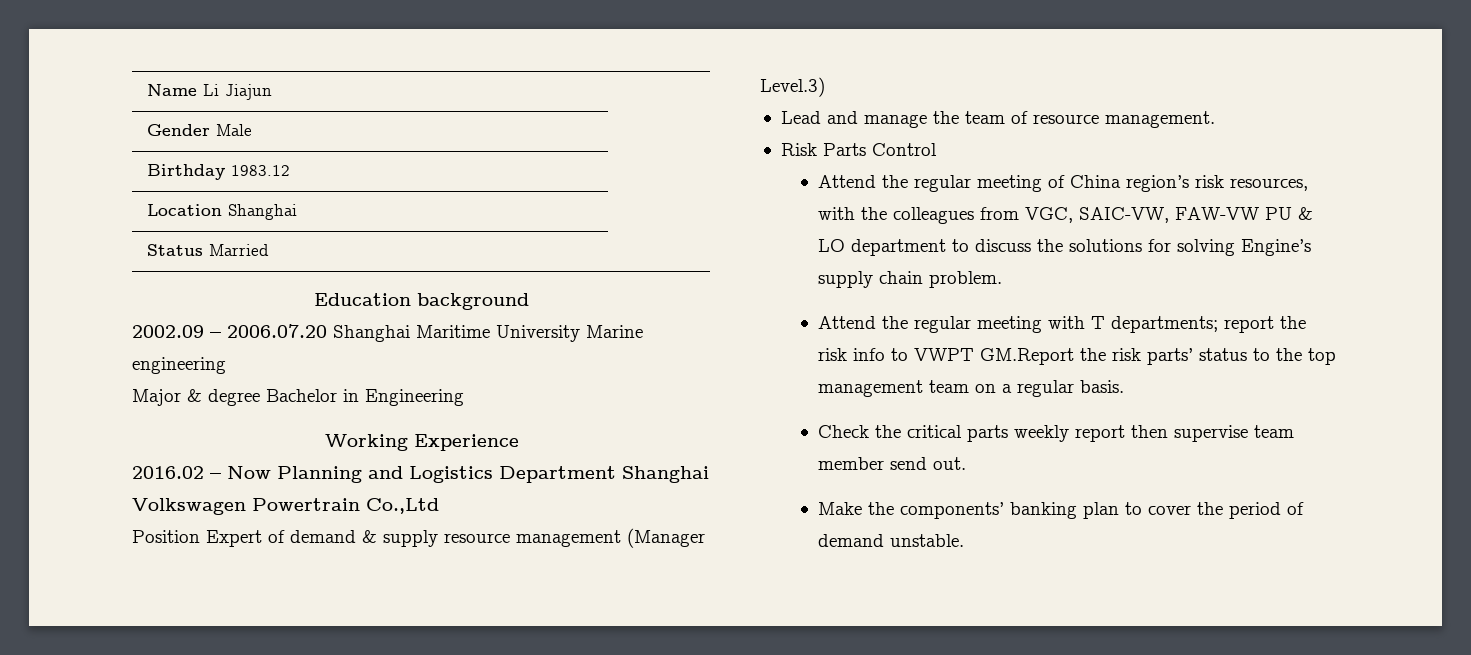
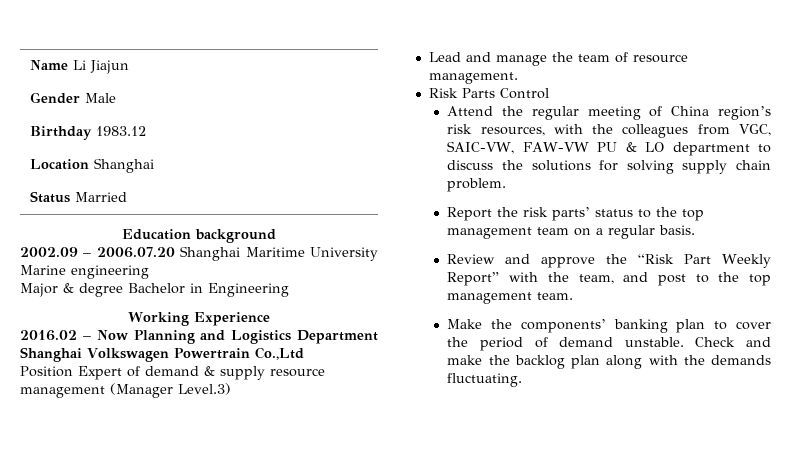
- Attend the regular meeting of China region’s risk resources, with the colleagues from VGC, SAIC-VW, FAW-VW PU & LO department to discuss the solutions for solving Engine’s supply chain problem.
+ Attend the regular meeting of China region’s risk resources, with the colleagues from VGC, SAIC-VW, FAW-VW PU & LO department to discuss the solutions for solving supply chain problem.
- Attend the regular meeting with T departments; report the risk info to VWPT GM.Report the risk parts’ status to the top management team on a regular basis.
+ Report the risk parts’ status to the top management team on a regular basis.
- Check the critical parts weekly report then supervise team member send out.
+ Review and approve the “Risk Part Weekly Report” with the team, and post to the top management team.
+ Check and make the backlog plan along with the demands fluctuating.

